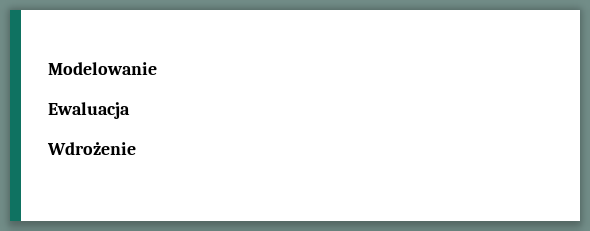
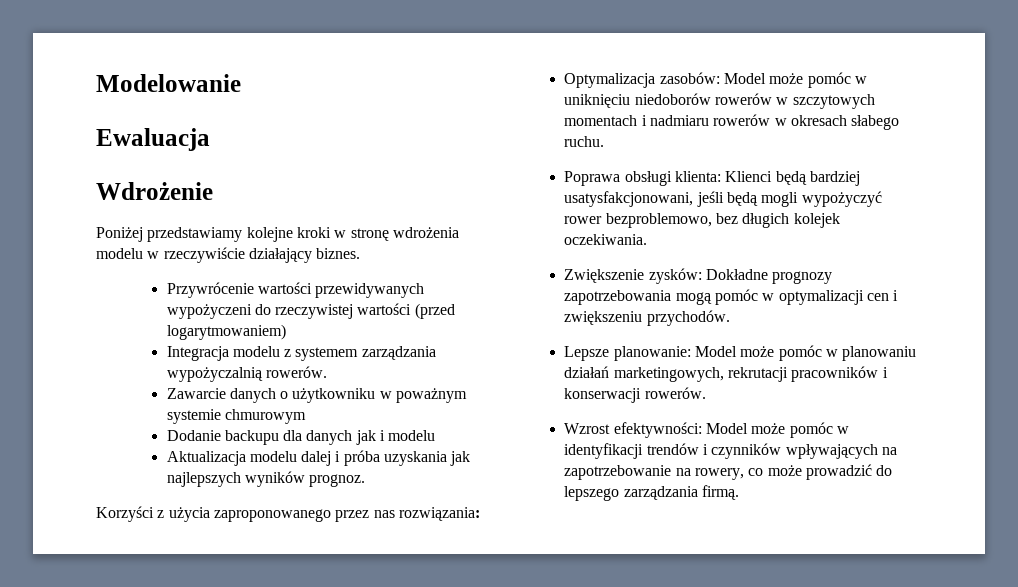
+ Poniżej przedstawiamy kolejne kroki w stronę wdrożenia modelu w rzeczywiście działający biznes.
+ Przywrócenie wartości przewidywanych wypożyczeni do rzeczywistej wartości (przed logarytmowaniem)
+ Integracja modelu z systemem zarządzania wypożyczalnią rowerów.
+ Zawarcie danych o użytkowniku w poważnym systemie chmurowym
+ Dodanie backupu dla danych jak i modelu
+ Aktualizacja modelu dalej i próba uzyskania jak najlepszych wyników prognoz.
+ Korzyści z użycia zaproponowanego przez nas rozwiązania:
+ Optymalizacja zasobów: Model może pomóc w uniknięciu niedoborów rowerów w szczytowych momentach i nadmiaru rowerów w okresach słabego ruchu.
+ Poprawa obsługi klienta: Klienci będą bardziej usatysfakcjonowani, jeśli będą mogli wypożyczyć rower bezproblemowo, bez długich kolejek oczekiwania.
+ Zwiększenie zysków: Dokładne prognozy zapotrzebowania mogą pomóc w optymalizacji cen i zwiększeniu przychodów.
+ Lepsze planowanie: Model może pomóc w planowaniu działań marketingowych, rekrutacji pracowników i konserwacji rowerów.
+ Wzrost efektywności: Model może pomóc w identyfikacji trendów i czynników wpływających na zapotrzebowanie na rowery, co może prowadzić do lepszego zarządzania firmą.

